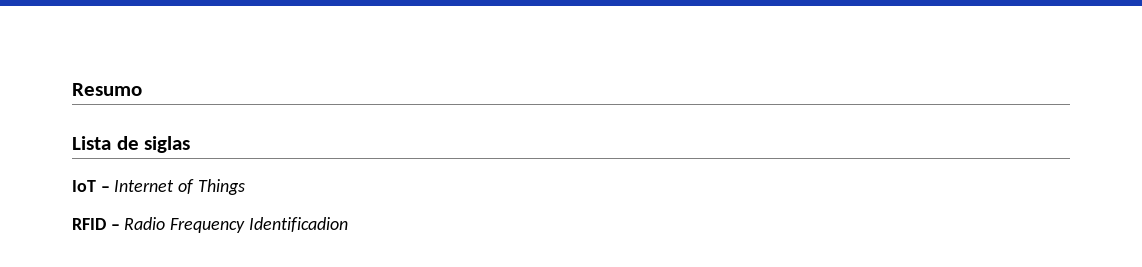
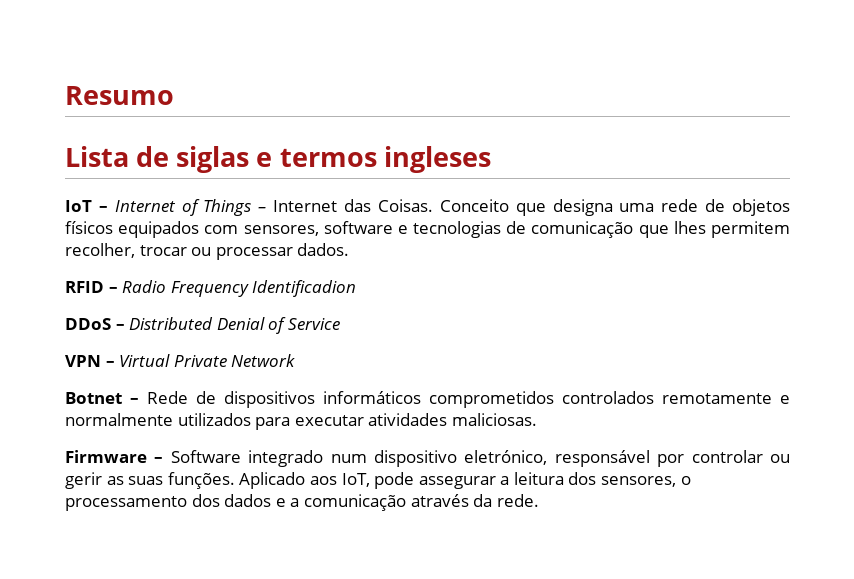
- Lista de siglas
+ Lista de siglas e termos ingleses
- IoT – Internet of Things
+ IoT – Internet of Things – Internet das Coisas. Conceito que designa uma rede de objetos físicos equipados com sensores, software e tecnologias de comunicação que lhes permitem recolher, trocar ou processar dados.
+ DDoS – Distributed Denial of Service
+ VPN – Virtual Private Network
+ Botnet – Rede de dispositivos informáticos comprometidos controlados remotamente e normalmente utilizados para executar atividades maliciosas.
+ Firmware – Software integrado num dispositivo eletrónico, responsável por controlar ou gerir as suas funções. Aplicado aos IoT, pode assegurar a leitura dos sensores, o processamento dos dados e a comunicação através da rede.

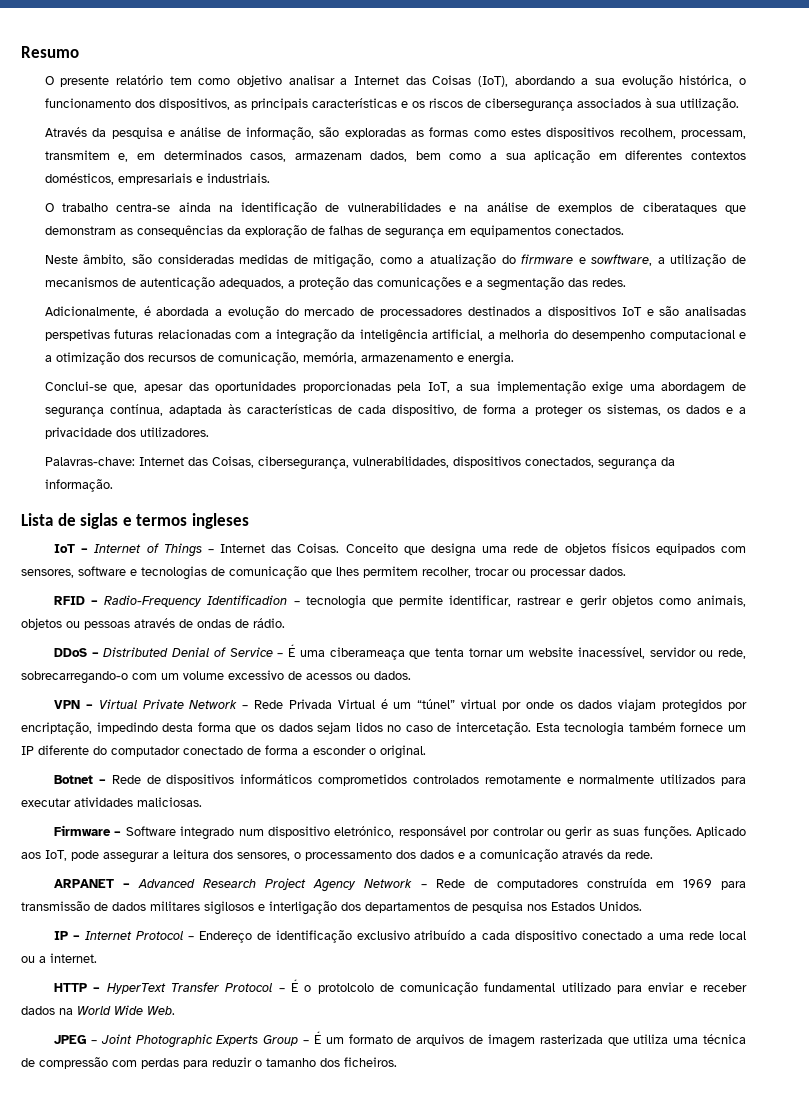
+ O presente relatório tem como objetivo analisar a Internet das Coisas (IoT), abordando a sua evolução histórica, o funcionamento dos dispositivos, as principais características e os riscos de cibersegurança associados à sua utilização.
+ Através da pesquisa e análise de informação, são exploradas as formas como estes dispositivos recolhem, processam, transmitem e, em determinados casos, armazenam dados, bem como a sua aplicação em diferentes contextos domésticos, empresariais e industriais.
+ O trabalho centra-se ainda na identificação de vulnerabilidades e na análise de exemplos de ciberataques que demonstram as consequências da exploração de falhas de segurança em equipamentos conectados.
+ Neste âmbito, são consideradas medidas de mitigação, como a atualização do firmware e sowftware, a utilização de mecanismos de autenticação adequados, a proteção das comunicações e a segmentação das redes.
+ Adicionalmente, é abordada a evolução do mercado de processadores destinados a dispositivos IoT e são analisadas perspetivas futuras relacionadas com a integração da inteligência artificial, a melhoria do desempenho computacional e a otimização dos recursos de comunicação, memória, armazenamento e energia.
+ Conclui-se que, apesar das oportunidades proporcionadas pela IoT, a sua implementação exige uma abordagem de segurança contínua, adaptada às características de cada dispositivo, de forma a proteger os sistemas, os dados e a privacidade dos utilizadores.
+ Palavras-chave: Internet das Coisas, cibersegurança, vulnerabilidades, dispositivos conectados, segurança da informação.
- RFID – Radio Frequency Identificadion
+ RFID – Radio-Frequency Identificadion – tecnologia que permite identificar, rastrear e gerir objetos como animais, objetos ou pessoas através de ondas de rádio.
- DDoS – Distributed Denial of Service
+ DDoS – Distributed Denial of Service – É uma ciberameaça que tenta tornar um website inacessível, servidor ou rede, sobrecarregando-o com um volume excessivo de acessos ou dados.
- VPN – Virtual Private Network
+ VPN – Virtual Private Network – Rede Privada Virtual é um “túnel” virtual por onde os dados viajam protegidos por encriptação, impedindo desta forma que os dados sejam lidos no caso de intercetação. Esta tecnologia também fornece um IP diferente do computador conectado de forma a esconder o original.
+ ARPANET – Advanced Research Project Agency Network – Rede de computadores construída em 1969 para transmissão de dados militares sigilosos e interligação dos departamentos de pesquisa nos Estados Unidos.
+ IP – Internet Protocol – Endereço de identificação exclusivo atribuído a cada dispositivo conectado a uma rede local ou a internet.
+ HTTP – HyperText Transfer Protocol – É o protolcolo de comunicação fundamental utilizado para enviar e receber dados na World Wide Web.
+ JPEG – Joint Photographic Experts Group – É um formato de arquivos de imagem rasterizada que utiliza uma técnica de compressão com perdas para reduzir o tamanho dos ficheiros.

